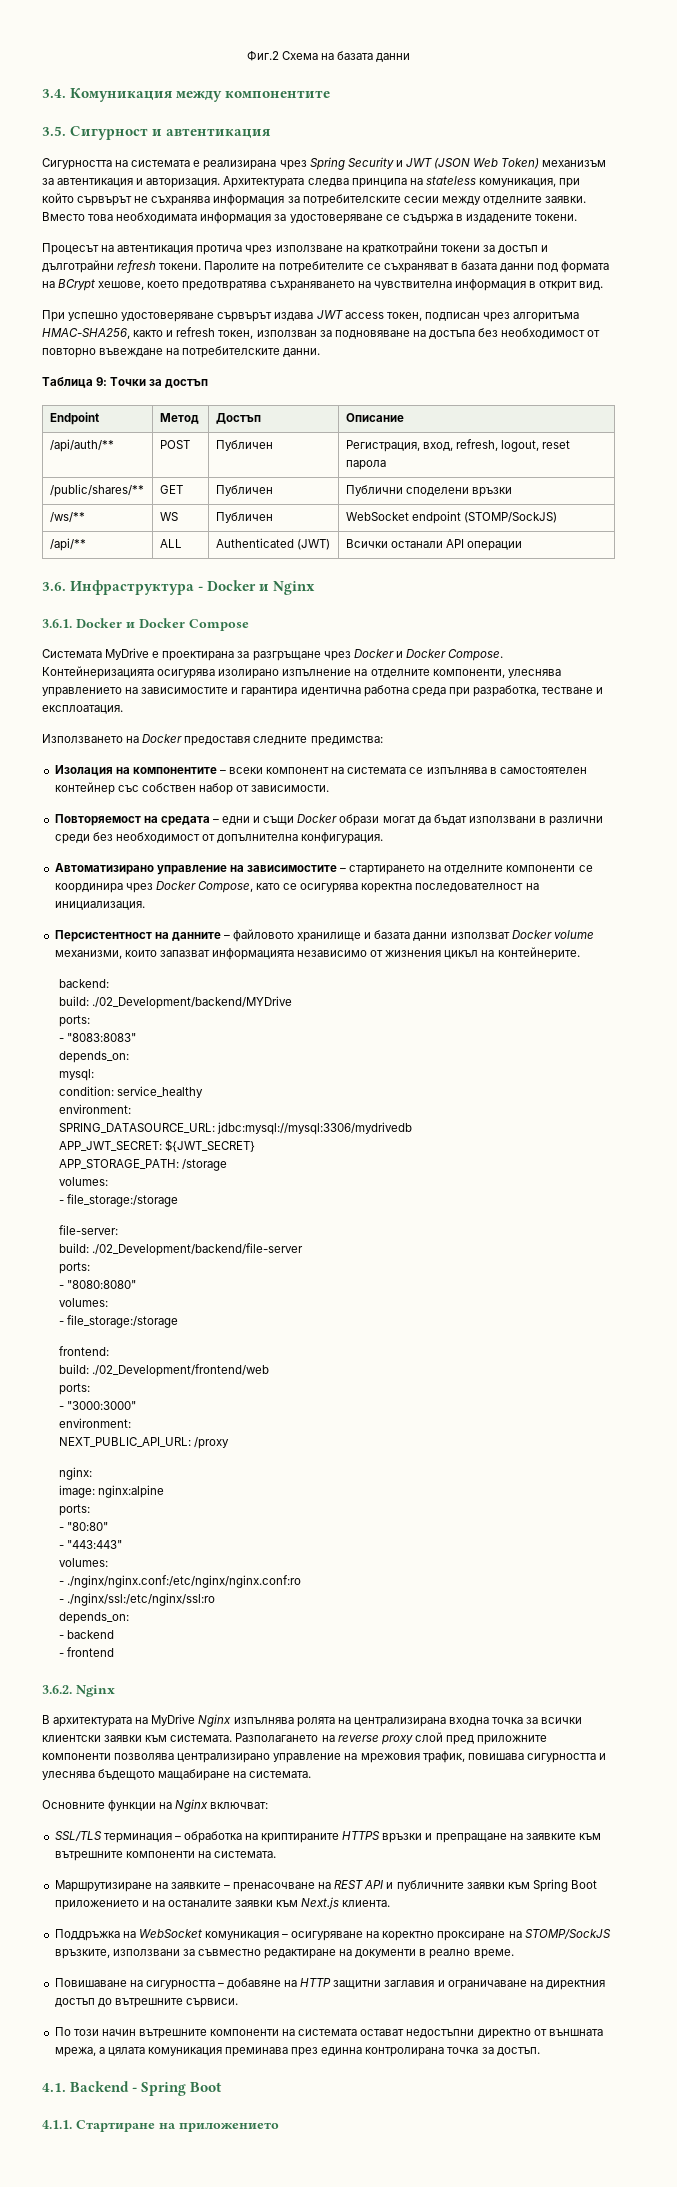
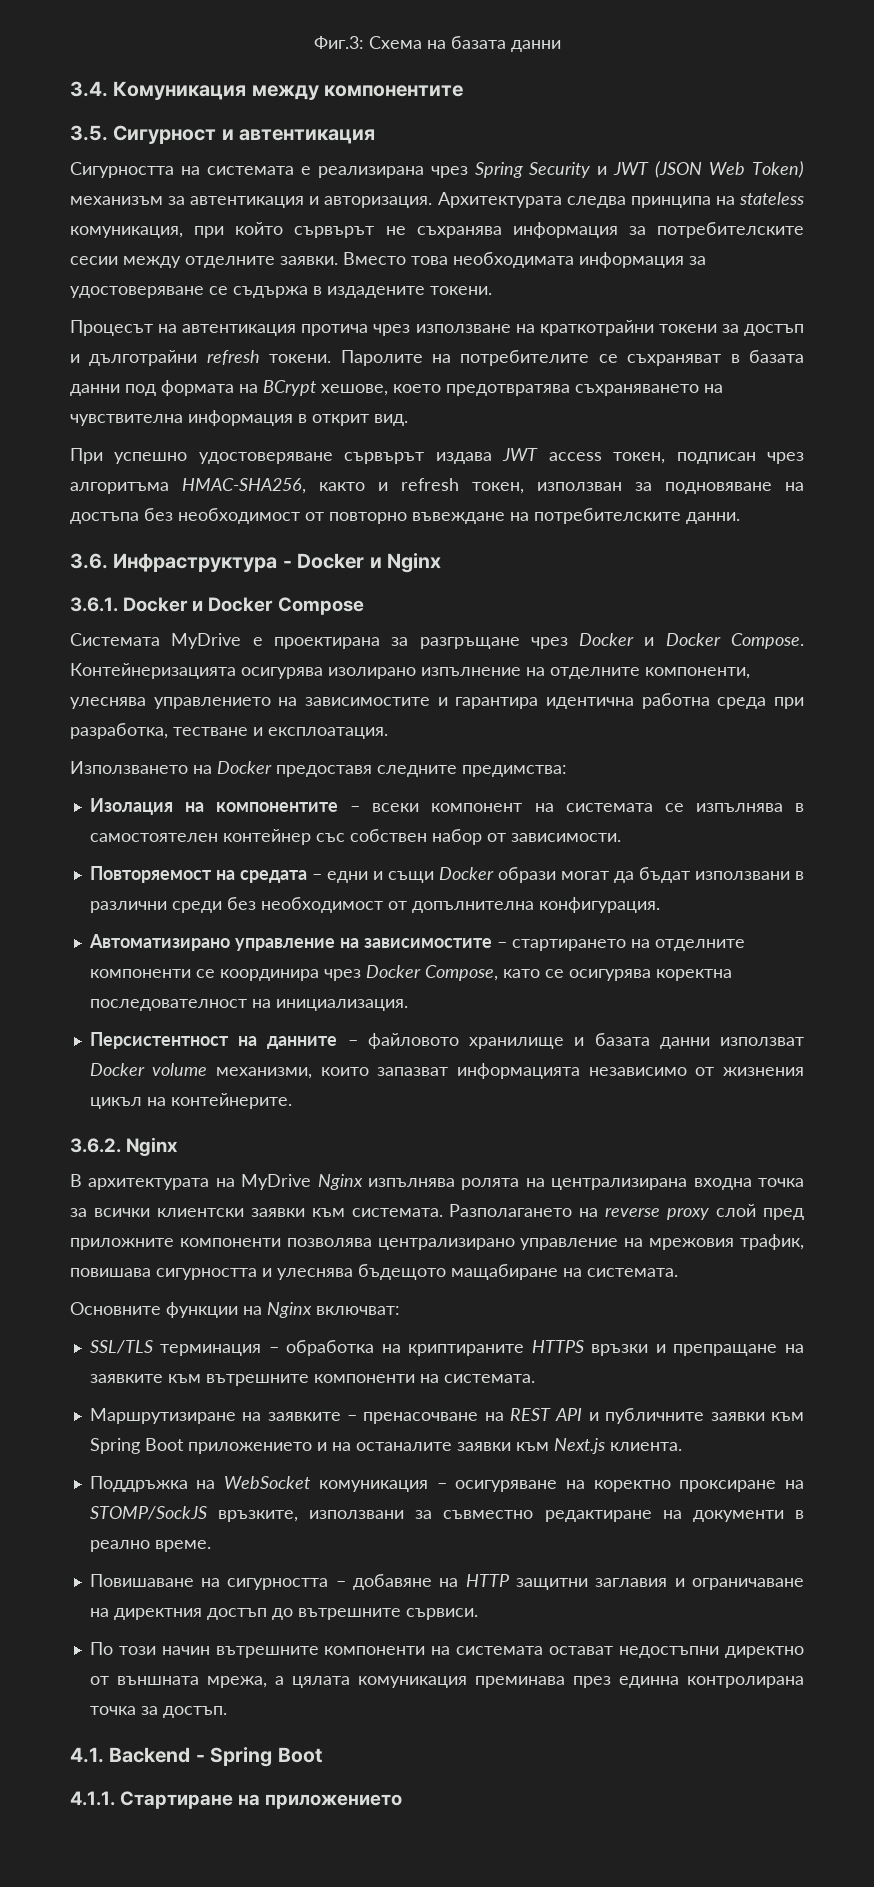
- Фиг.2 Схема на базата данни
+ Фиг.3: Схема на базата данни
- Таблица 9: Точки за достъп
- Endpoint | Метод | Достъп | Описание
- /api/auth/** | POST | Публичен | Регистрация, вход, refresh, logout, reset парола
- /public/shares/** | GET | Публичен | Публични споделени връзки
- /ws/** | WS | Публичен | WebSocket endpoint (STOMP/SockJS)
- /api/** | ALL | Authenticated (JWT) | Всички останали API операции
- backend:
- build: ./02_Development/backend/MYDrive
- ports:
- - "8083:8083"
- depends_on:
- mysql:
- condition: service_healthy
- environment:
- SPRING_DATASOURCE_URL: jdbc:mysql://mysql:3306/mydrivedb
- APP_JWT_SECRET: ${JWT_SECRET}
- APP_STORAGE_PATH: /storage
- volumes:
- - file_storage:/storage
- file-server:
- build: ./02_Development/backend/file-server
- ports:
- - "8080:8080"
- volumes:
- - file_storage:/storage
- frontend:
- build: ./02_Development/frontend/web
- ports:
- - "3000:3000"
- environment:
- NEXT_PUBLIC_API_URL: /proxy
- nginx:
- image: nginx:alpine
- ports:
- - "80:80"
- - "443:443"
- volumes:
- - ./nginx/nginx.conf:/etc/nginx/nginx.conf:ro
- - ./nginx/ssl:/etc/nginx/ssl:ro
- depends_on:
- - backend
- - frontend

